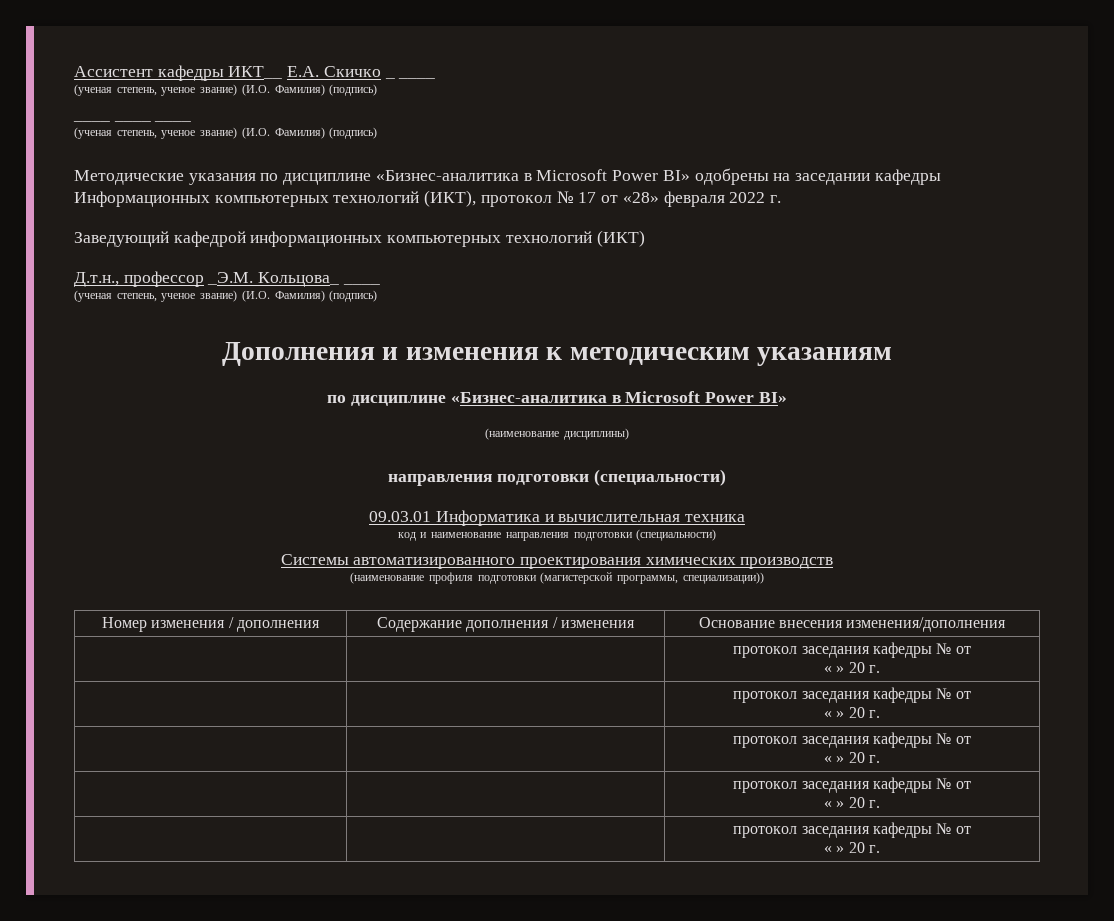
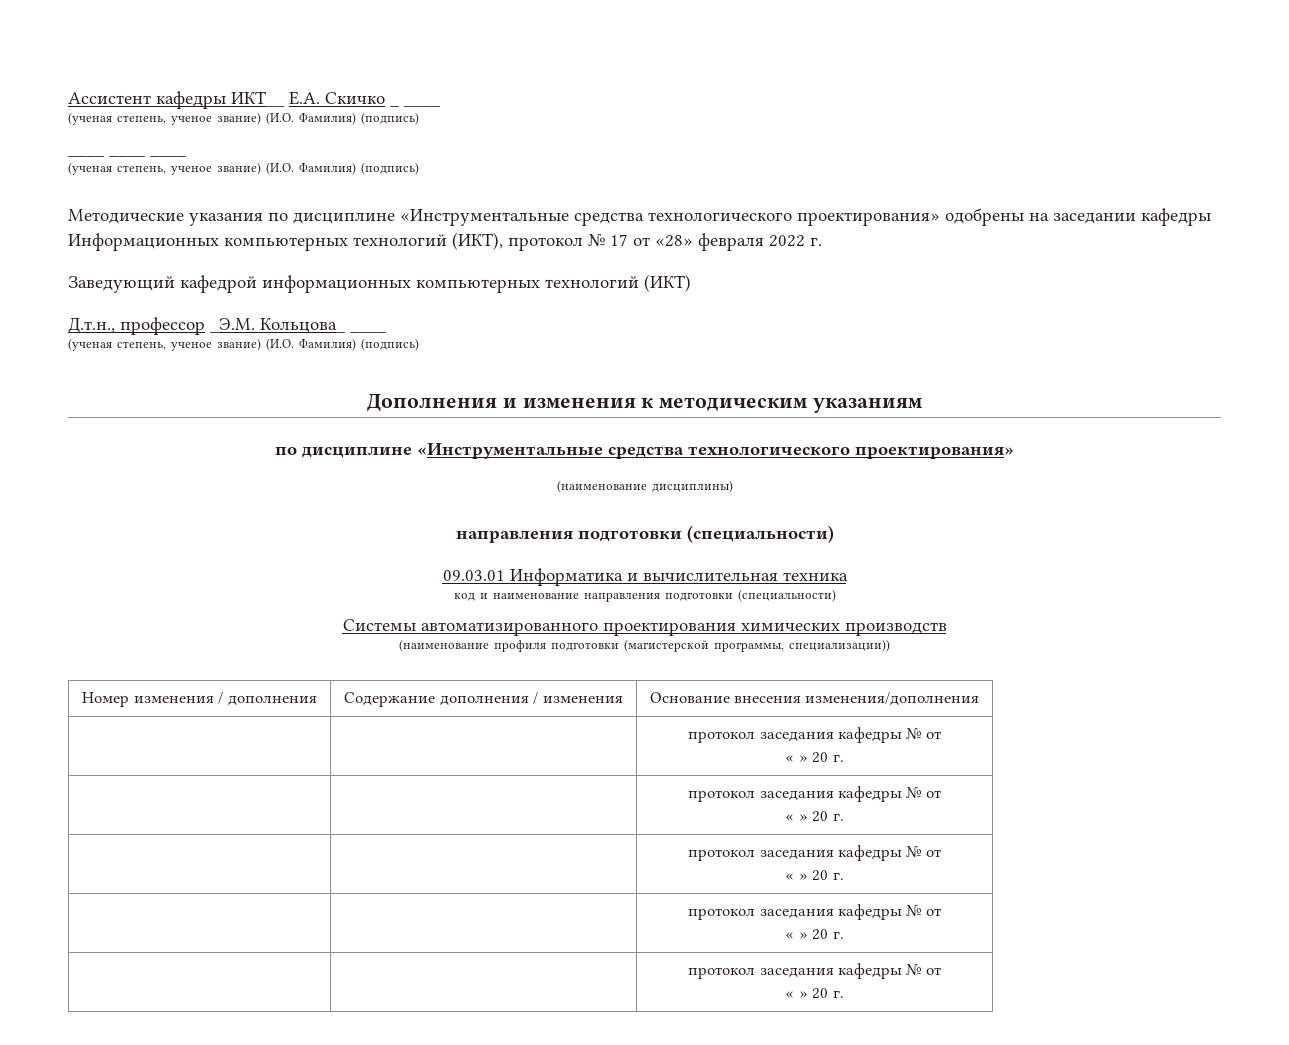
- Методические указания по дисциплине «Бизнес-аналитика в Microsoft Power BI» одобрены на заседании кафедры Информационных компьютерных технологий (ИКТ), протокол № 17 от «28» февраля 2022 г.
+ Методические указания по дисциплине «Инструментальные средства технологического проектирования» одобрены на заседании кафедры Информационных компьютерных технологий (ИКТ), протокол № 17 от «28» февраля 2022 г.
  Дополнения и изменения к методическим указаниям
- по дисциплине «Бизнес-аналитика в Microsoft Power BI»
+ по дисциплине «Инструментальные средства технологического проектирования»

